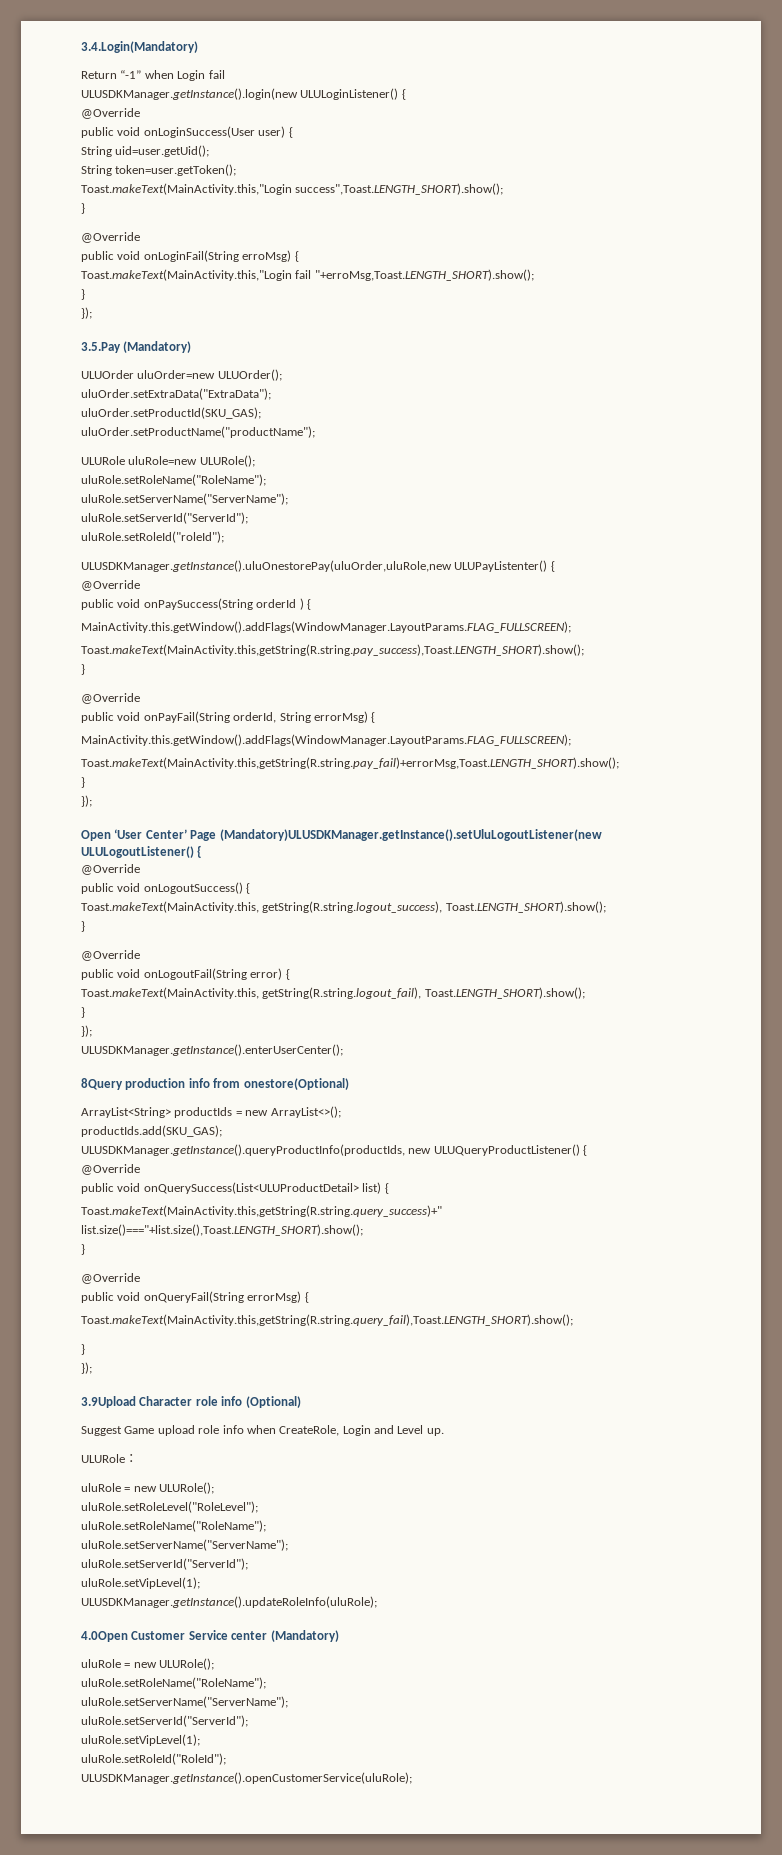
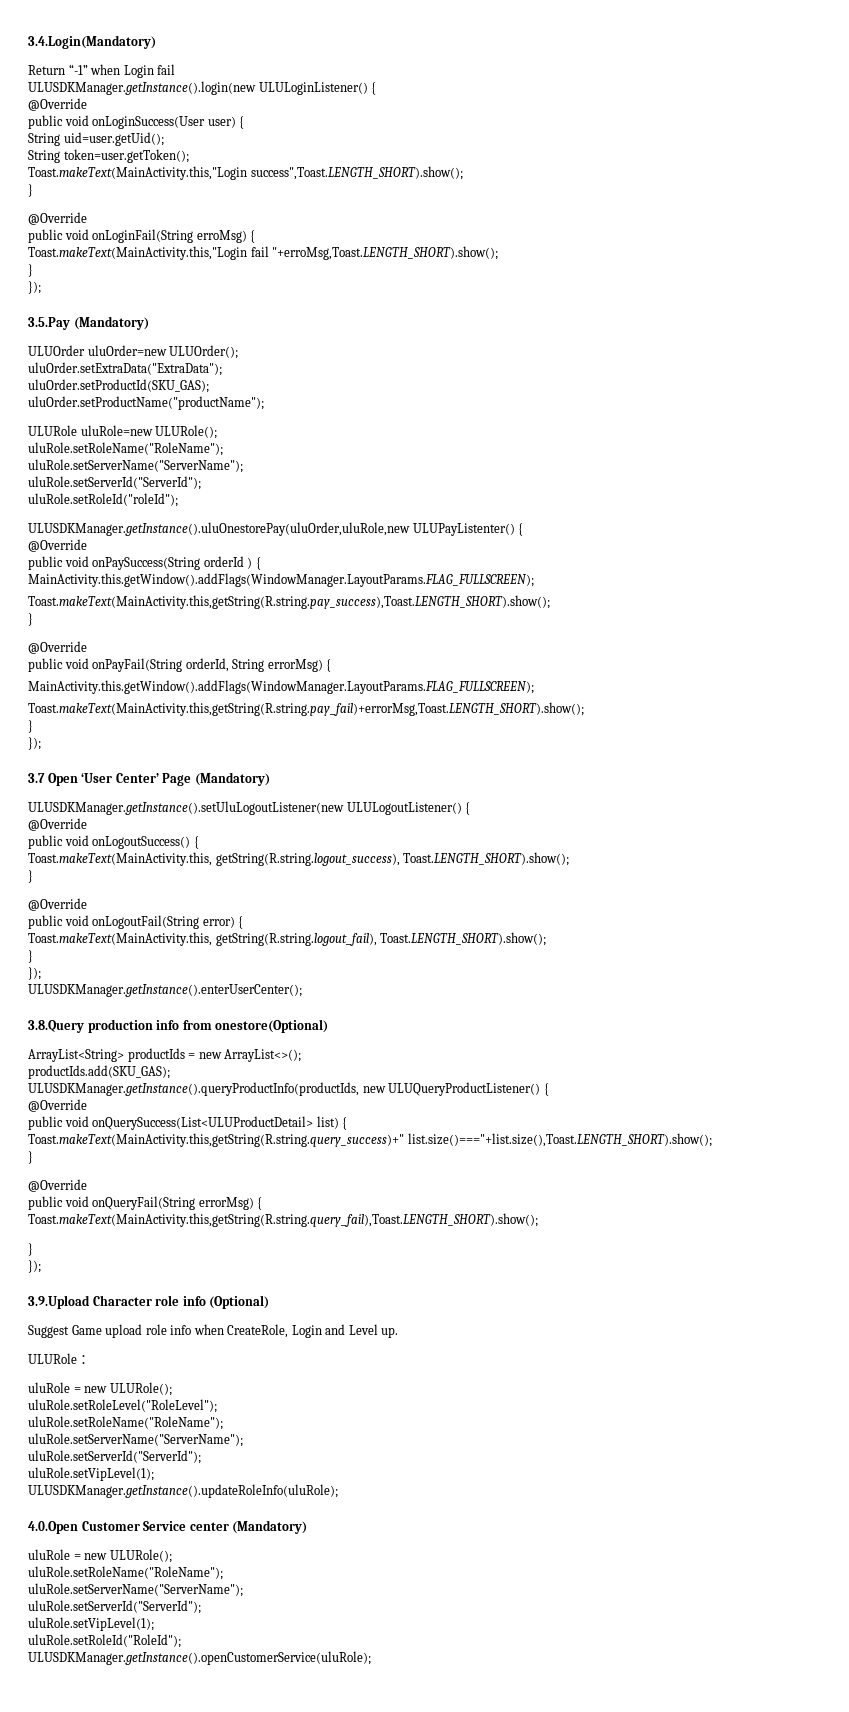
- Open ‘User Center’ Page (Mandatory)ULUSDKManager.getInstance().setUluLogoutListener(new ULULogoutListener() {
+ 3.7 Open ‘User Center’ Page (Mandatory)
+ ULUSDKManager.getInstance().setUluLogoutListener(new ULULogoutListener() {
- 8Query production info from onestore(Optional)
+ 3.8.Query production info from onestore(Optional)
- 3.9Upload Character role info (Optional)
+ 3.9.Upload Character role info (Optional)
- 4.0Open Customer Service center (Mandatory)
+ 4.0.Open Customer Service center (Mandatory)

